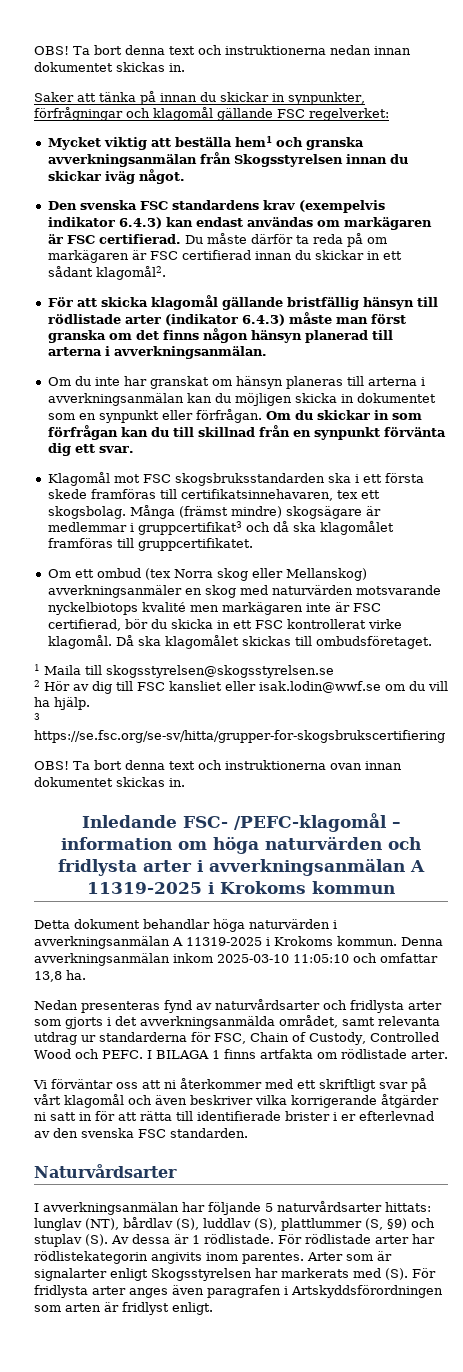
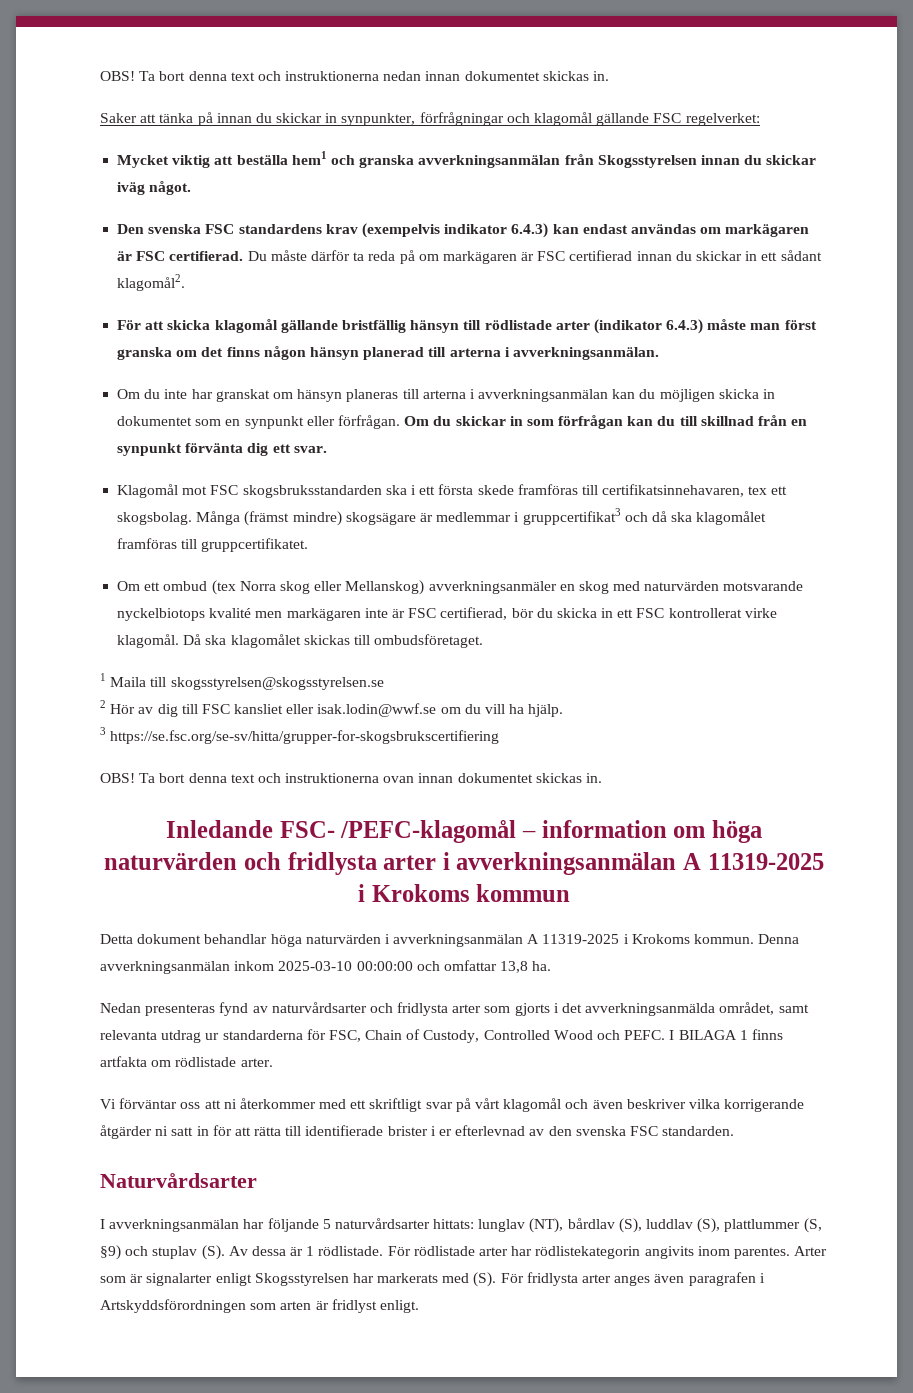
- Denna avverkningsanmälan inkom 2025-03-10 11:05:10 och omfattar 13,8 ha.
+ Denna avverkningsanmälan inkom 2025-03-10 00:00:00 och omfattar 13,8 ha.

